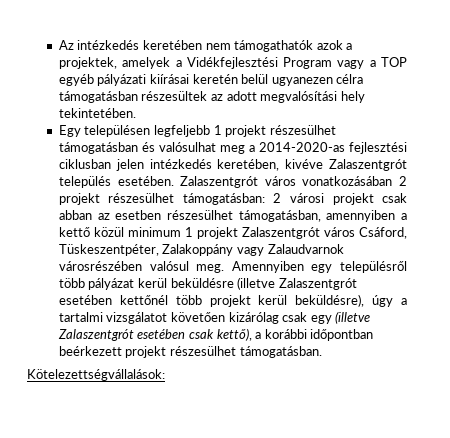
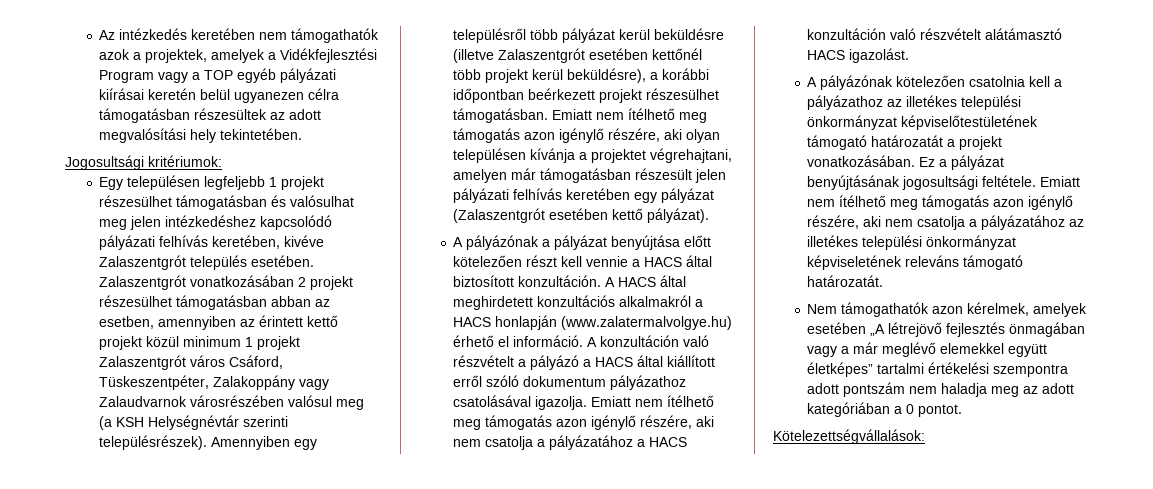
+ Jogosultsági kritériumok:
- Egy településen legfeljebb 1 projekt részesülhet támogatásban és valósulhat meg a 2014-2020-as fejlesztési ciklusban jelen intézkedés keretében, kivéve Zalaszentgrót település esetében.
+ Egy településen legfeljebb 1 projekt részesülhet támogatásban és valósulhat meg jelen intézkedéshez kapcsolódó pályázati felhívás keretében, kivéve Zalaszentgrót település esetében.
- Zalaszentgrót város vonatkozásában 2 projekt részesülhet támogatásban: 2 városi projekt csak abban az esetben részesülhet támogatásban, amennyiben a kettő közül minimum 1 projekt Zalaszentgrót város Csáford, Tüskeszentpéter, Zalakoppány vagy Zalaudvarnok városrészében valósul meg.
+ Zalaszentgrót vonatkozásában 2 projekt részesülhet támogatásban abban az esetben, amennyiben az érintett kettő projekt közül minimum 1 projekt Zalaszentgrót város Csáford, Tüskeszentpéter, Zalakoppány vagy Zalaudvarnok városrészében valósul meg (a KSH Helységnévtár szerinti településrészek).
- Amennyiben egy településről több pályázat kerül beküldésre (illetve Zalaszentgrót esetében kettőnél több projekt kerül beküldésre), úgy a tartalmi vizsgálatot követően kizárólag csak egy (illetve Zalaszentgrót esetében csak kettő), a korábbi időpontban beérkezett projekt részesülhet támogatásban.
+ Amennyiben egy településről több pályázat kerül beküldésre (illetve Zalaszentgrót esetében kettőnél több projekt kerül beküldésre), a korábbi időpontban beérkezett projekt részesülhet támogatásban. Emiatt nem ítélhető meg támogatás azon igénylő részére, aki olyan településen kívánja a projektet végrehajtani, amelyen már támogatásban részesült jelen pályázati felhívás keretében egy pályázat (Zalaszentgrót esetében kettő pályázat).
+ A pályázónak a pályázat benyújtása előtt kötelezően részt kell vennie a HACS által biztosított konzultáción. A HACS által meghirdetett konzultációs alkalmakról a HACS honlapján (www.zalatermalvolgye.hu) érhető el információ. A konzultáción való részvételt a pályázó a HACS által kiállított erről szóló dokumentum pályázathoz csatolásával igazolja. Emiatt nem ítélhető meg támogatás azon igénylő részére, aki nem csatolja a pályázatához a HACS konzultáción való részvételt alátámasztó HACS igazolást.
+ A pályázónak kötelezően csatolnia kell a pályázathoz az illetékes települési önkormányzat képviselőtestületének támogató határozatát a projekt vonatkozásában. Ez a pályázat benyújtásának jogosultsági feltétele. Emiatt nem ítélhető meg támogatás azon igénylő részére, aki nem csatolja a pályázatához az illetékes települési önkormányzat képviseletének releváns támogató határozatát.
+ Nem támogathatók azon kérelmek, amelyek esetében „A létrejövő fejlesztés önmagában vagy a már meglévő elemekkel együtt életképes” tartalmi értékelési szempontra adott pontszám nem haladja meg az adott kategóriában a 0 pontot.

